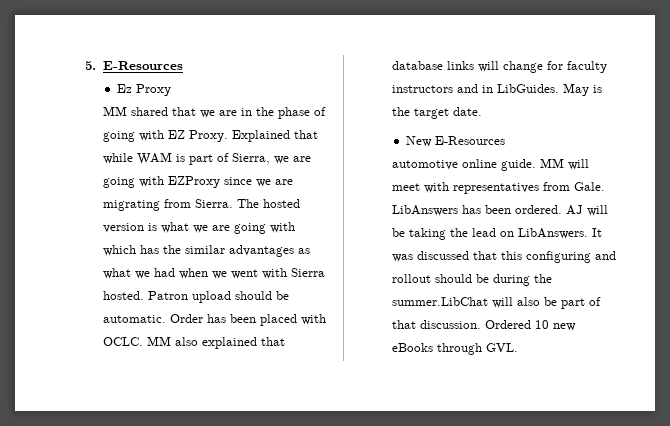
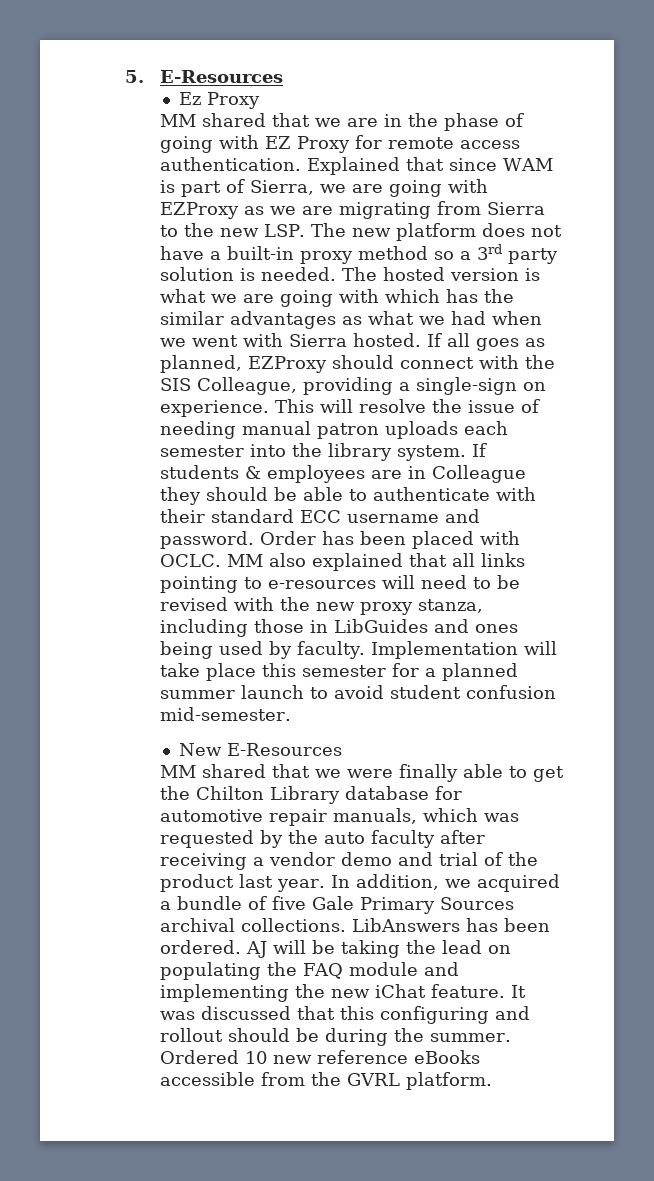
- MM shared that we are in the phase of going with EZ Proxy.
+ MM shared that we are in the phase of going with EZ Proxy for remote access authentication.
- Explained that while WAM is part of Sierra, we are going with EZProxy since we are migrating from Sierra.
+ Explained that since WAM is part of Sierra, we are going with EZProxy as we are migrating from Sierra to the new LSP. The new platform does not have a built-in proxy method so a 3rd party solution is needed.
- Patron upload should be automatic.
+ If all goes as planned, EZProxy should connect with the SIS Colleague, providing a single-sign on experience. This will resolve the issue of needing manual patron uploads each semester into the library system. If students & employees are in Colleague they should be able to authenticate with their standard ECC username and password.
- MM also explained that database links will change for faculty instructors and in LibGuides. May is the target date.
+ MM also explained that all links pointing to e-resources will need to be revised with the new proxy stanza, including those in LibGuides and ones being used by faculty. Implementation will take place this semester for a planned summer launch to avoid student confusion mid-semester.
  New E-Resources
- automotive online guide. MM will meet with representatives from Gale.
+ MM shared that we were finally able to get the Chilton Library database for automotive repair manuals, which was requested by the auto faculty after receiving a vendor demo and trial of the product last year. In addition, we acquired a bundle of five Gale Primary Sources archival collections.
- AJ will be taking the lead on LibAnswers.
+ AJ will be taking the lead on populating the FAQ module and implementing the new iChat feature.
- It was discussed that this configuring and rollout should be during the summer.LibChat will also be part of that discussion. Ordered 10 new eBooks through GVL.
+ It was discussed that this configuring and rollout should be during the summer. Ordered 10 new reference eBooks accessible from the GVRL platform.

